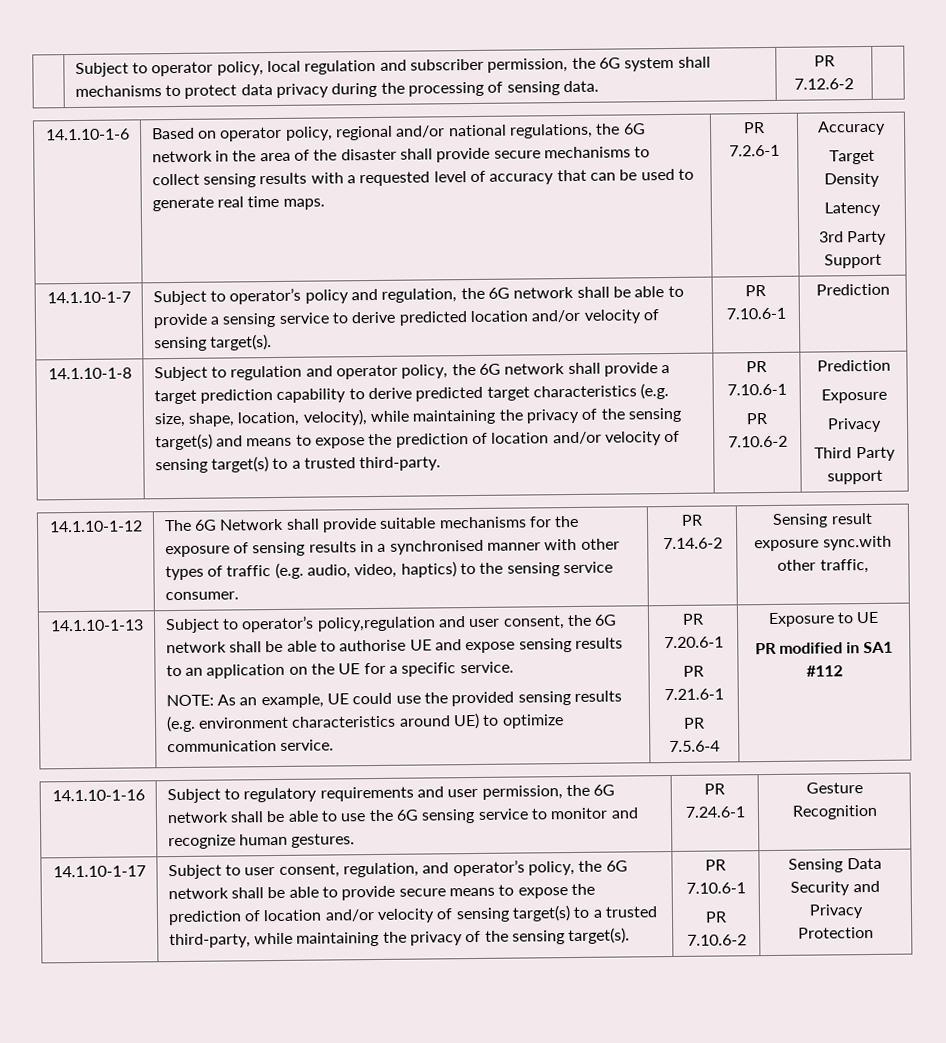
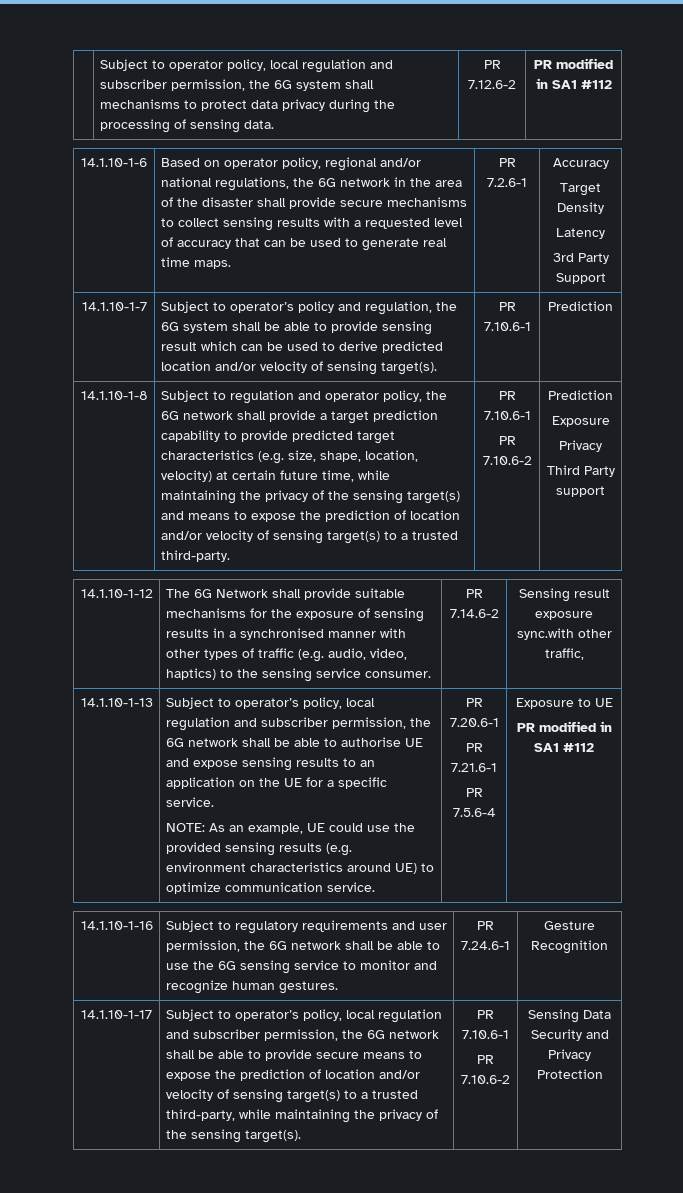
- | Subject to operator policy, local regulation and subscriber permission, the 6G system shall mechanisms to protect data privacy during the processing of sensing data. | PR 7.12.6-2 |
+ | Subject to operator policy, local regulation and subscriber permission, the 6G system shall mechanisms to protect data privacy during the processing of sensing data. | PR 7.12.6-2 | PR modified in SA1 #112
- 14.1.10-1-7 | Subject to operator’s policy and regulation, the 6G network shall be able to provide a sensing service to derive predicted location and/or velocity of sensing target(s). | PR 7.10.6-1 | Prediction
+ 14.1.10-1-7 | Subject to operator’s policy and regulation, the 6G system shall be able to provide sensing result which can be used to derive predicted location and/or velocity of sensing target(s). | PR 7.10.6-1 | Prediction
- Subject to regulation and operator policy, the 6G network shall provide a target prediction capability to derive predicted target characteristics (e.g. size, shape, location, velocity), while maintaining the privacy of the sensing target(s) and means to expose the prediction of location and/or velocity of sensing target(s) to a trusted third-party.
+ Subject to regulation and operator policy, the 6G network shall provide a target prediction capability to provide predicted target characteristics (e.g. size, shape, location, velocity) at certain future time, while maintaining the privacy of the sensing target(s) and means to expose the prediction of location and/or velocity of sensing target(s) to a trusted third-party.
- Subject to operator’s policy,regulation and user consent, the 6G network shall be able to authorise UE and expose sensing results to an application on the UE for a specific service.
+ Subject to operator’s policy, local regulation and subscriber permission, the 6G network shall be able to authorise UE and expose sensing results to an application on the UE for a specific service.
- Subject to user consent, regulation, and operator’s policy, the 6G network shall be able to provide secure means to expose the prediction of location and/or velocity of sensing target(s) to a trusted third-party, while maintaining the privacy of the sensing target(s).
+ Subject to operator’s policy, local regulation and subscriber permission, the 6G network shall be able to provide secure means to expose the prediction of location and/or velocity of sensing target(s) to a trusted third-party, while maintaining the privacy of the sensing target(s).

